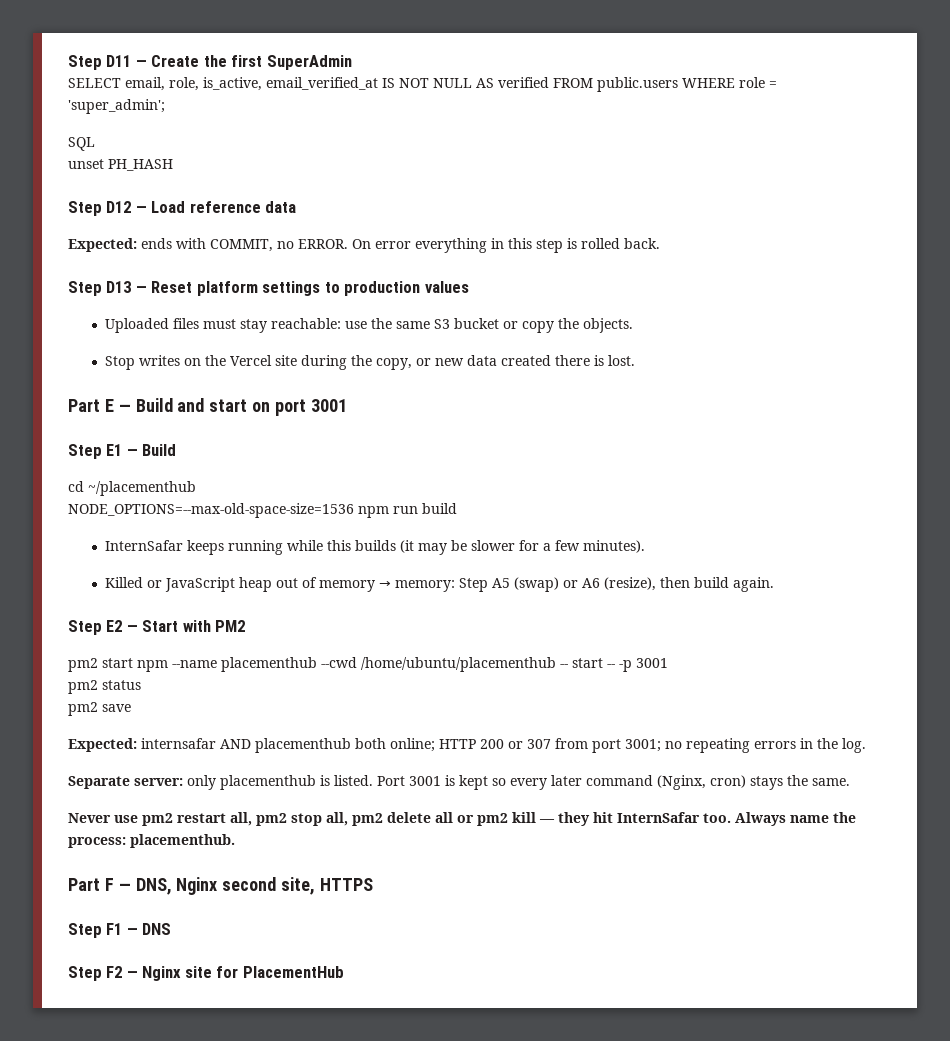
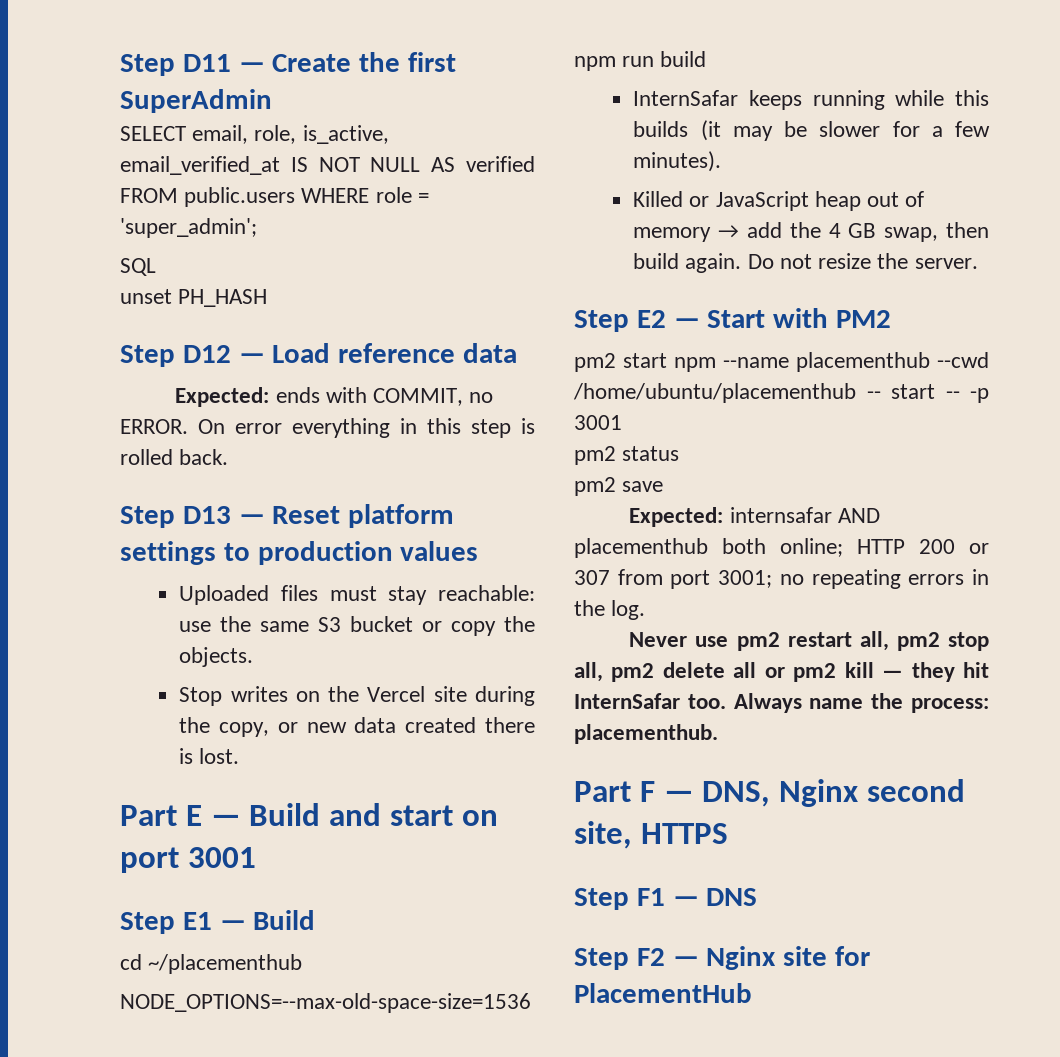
- Killed or JavaScript heap out of memory → memory: Step A5 (swap) or A6 (resize), then build again.
+ Killed or JavaScript heap out of memory → add the 4 GB swap, then build again. Do not resize the server.
- Separate server: only placementhub is listed. Port 3001 is kept so every later command (Nginx, cron) stays the same.

